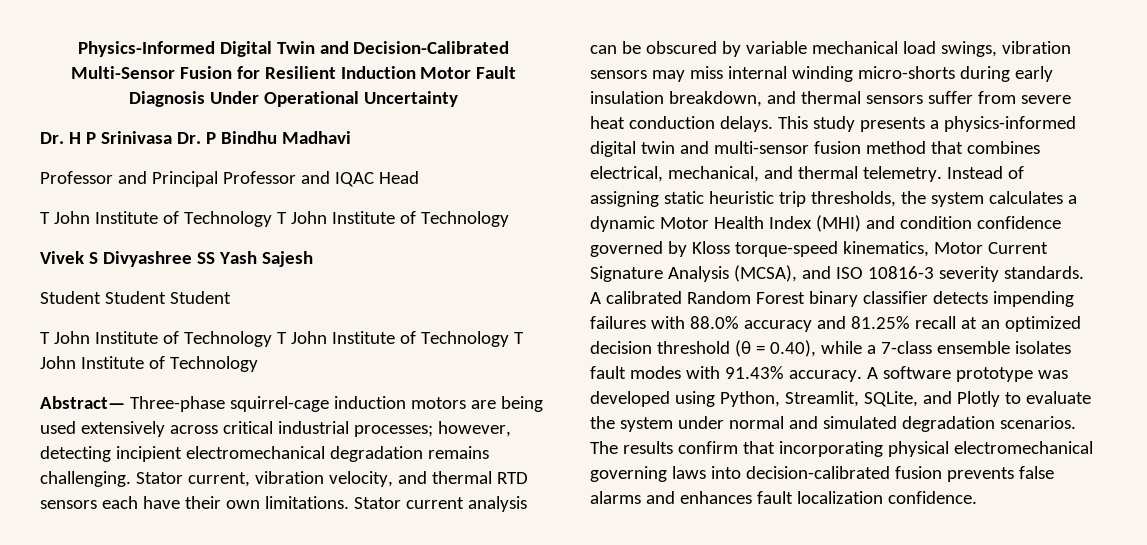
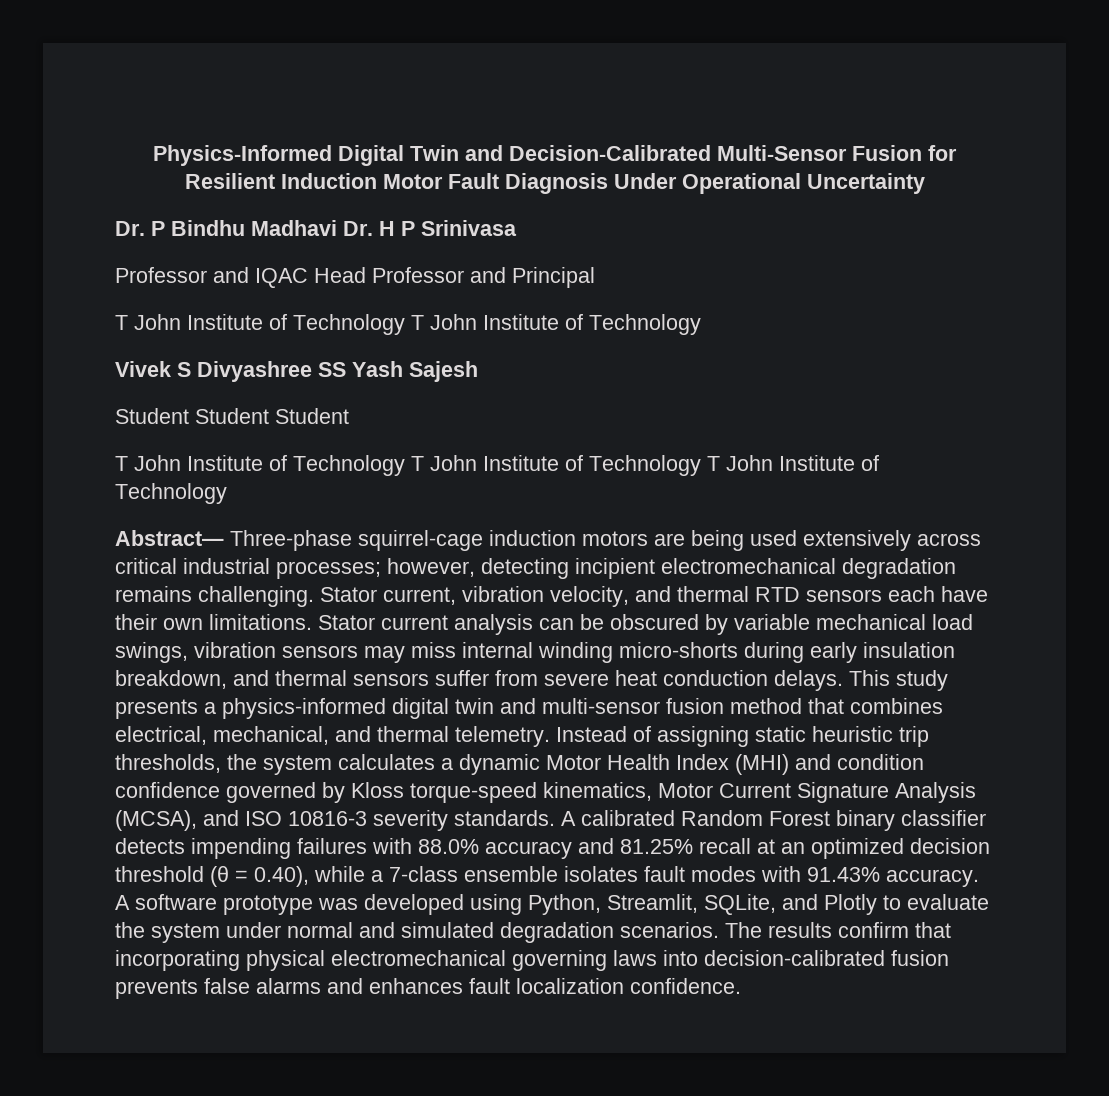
- Dr. H P Srinivasa Dr. P Bindhu Madhavi
- Professor and Principal Professor and IQAC Head
+ Dr. P Bindhu Madhavi Dr. H P Srinivasa
+ Professor and IQAC Head Professor and Principal

